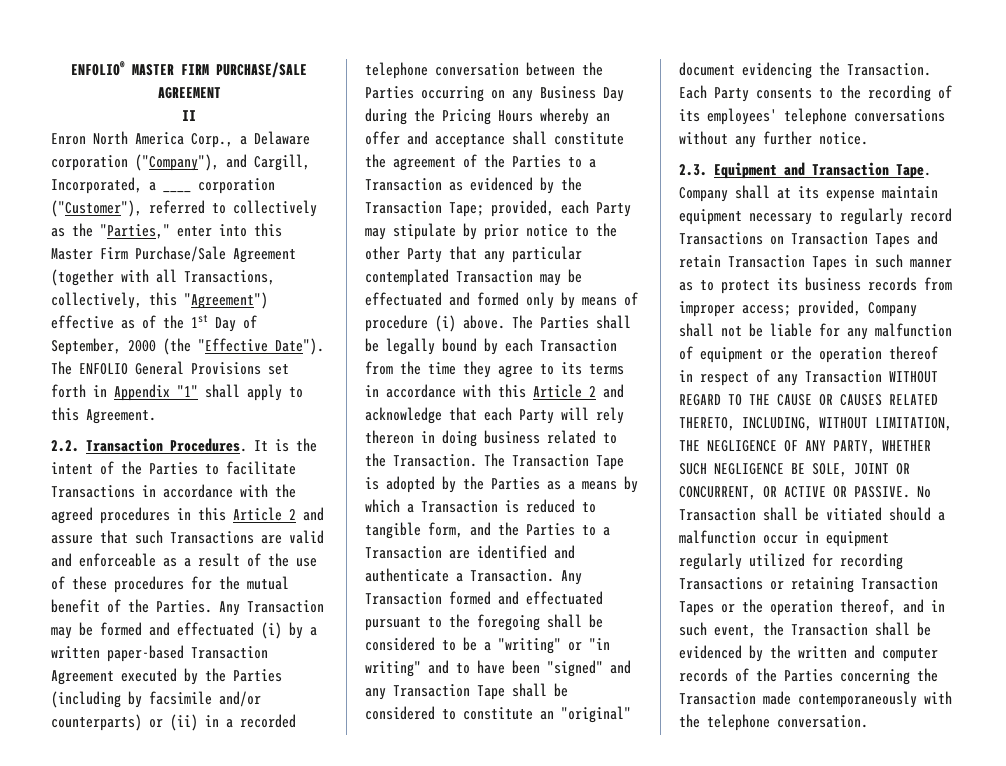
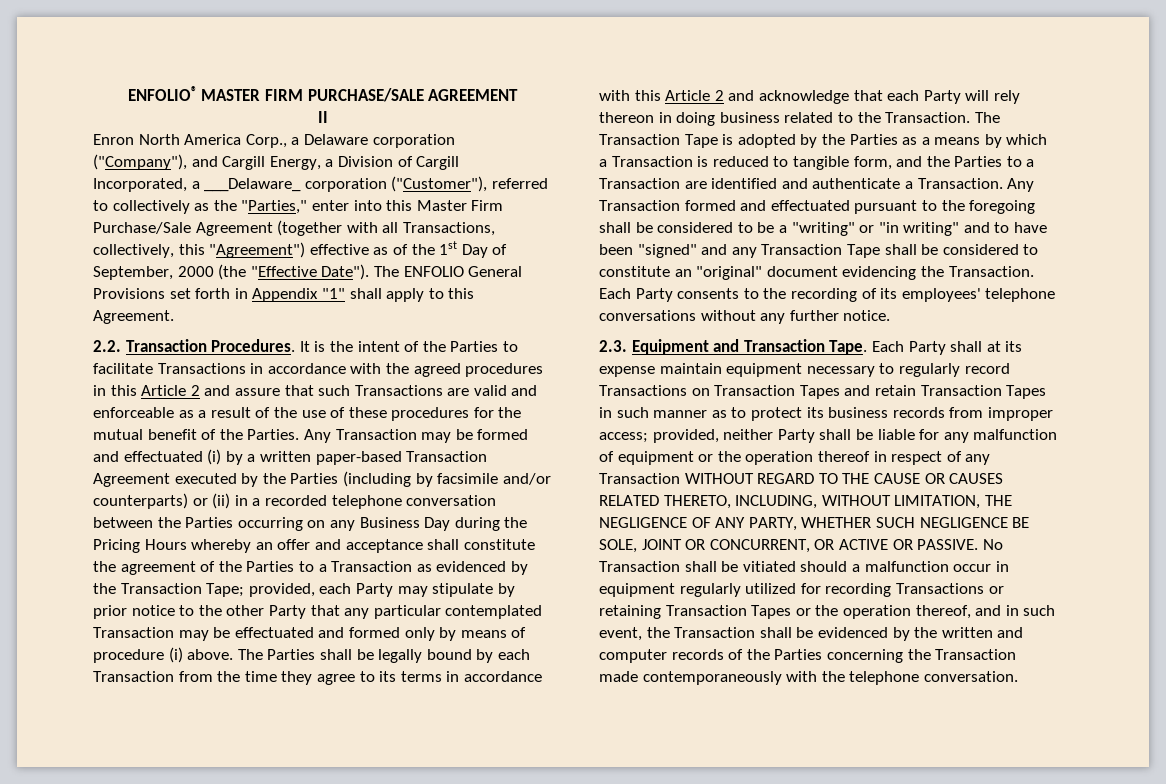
- Enron North America Corp., a Delaware corporation ("Company"), and Cargill, Incorporated, a ____ corporation ("Customer"), referred to collectively as the "Parties," enter into this Master Firm Purchase/Sale Agreement (together with all Transactions, collectively, this "Agreement") effective as of the 1st Day of September, 2000 (the "Effective Date").
+ Enron North America Corp., a Delaware corporation ("Company"), and Cargill Energy, a Division of Cargill Incorporated, a ___Delaware_ corporation ("Customer"), referred to collectively as the "Parties," enter into this Master Firm Purchase/Sale Agreement (together with all Transactions, collectively, this "Agreement") effective as of the 1st Day of September, 2000 (the "Effective Date").
- Company shall at its expense maintain equipment necessary to regularly record Transactions on Transaction Tapes and retain Transaction Tapes in such manner as to protect its business records from improper access;
+ Each Party shall at its expense maintain equipment necessary to regularly record Transactions on Transaction Tapes and retain Transaction Tapes in such manner as to protect its business records from improper access;
- provided, Company shall not be liable for any malfunction of equipment or the operation thereof in respect of any Transaction WITHOUT REGARD TO THE CAUSE OR CAUSES RELATED THERETO, INCLUDING, WITHOUT LIMITATION, THE NEGLIGENCE OF ANY PARTY, WHETHER SUCH NEGLIGENCE BE SOLE, JOINT OR CONCURRENT, OR ACTIVE OR PASSIVE.
+ provided, neither Party shall be liable for any malfunction of equipment or the operation thereof in respect of any Transaction WITHOUT REGARD TO THE CAUSE OR CAUSES RELATED THERETO, INCLUDING, WITHOUT LIMITATION, THE NEGLIGENCE OF ANY PARTY, WHETHER SUCH NEGLIGENCE BE SOLE, JOINT OR CONCURRENT, OR ACTIVE OR PASSIVE.

